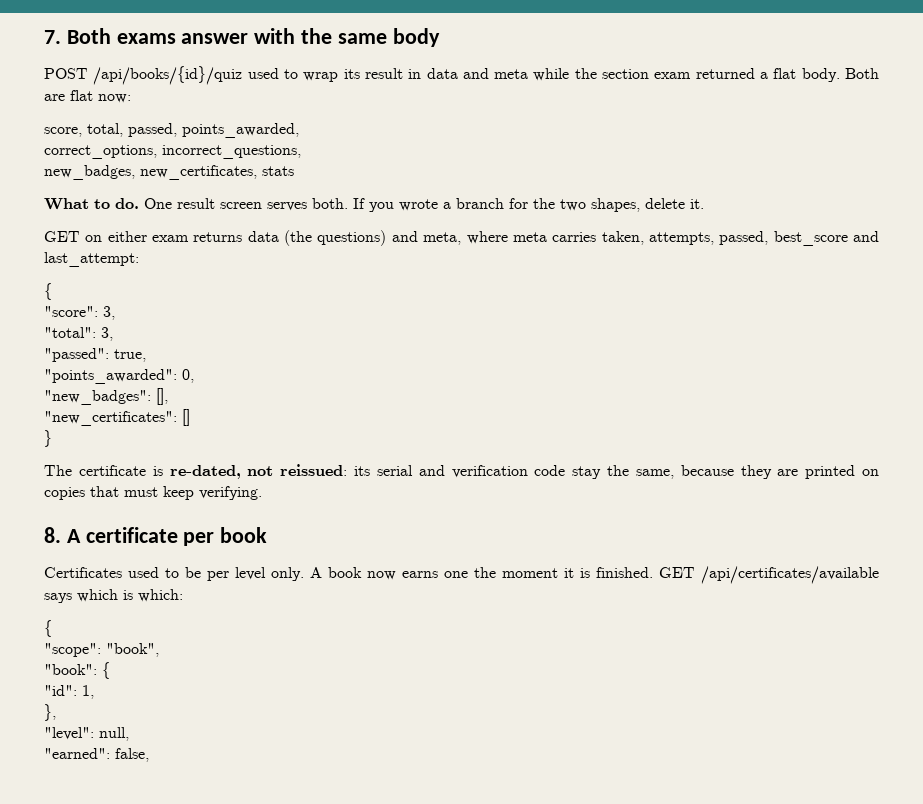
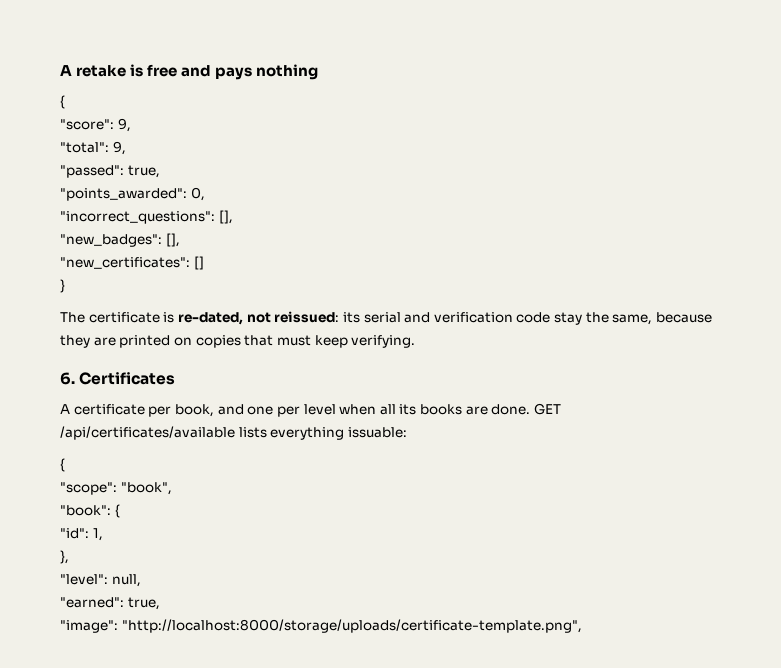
- 7. Both exams answer with the same body
- POST /api/books/{id}/quiz used to wrap its result in data and meta while the section exam returned a flat body. Both are flat now:
- score, total, passed, points_awarded,
- correct_options, incorrect_questions,
- new_badges, new_certificates, stats
- What to do. One result screen serves both. If you wrote a branch for the two shapes, delete it.
- GET on either exam returns data (the questions) and meta, where meta carries taken, attempts, passed, best_score and last_attempt:
+ A retake is free and pays nothing
- "score": 3,
+ "score": 9,
- "total": 3,
+ "total": 9,
+ "incorrect_questions": [],
- 8. A certificate per book
- Certificates used to be per level only. A book now earns one the moment it is finished. GET /api/certificates/available says which is which:
+ 6. Certificates
+ A certificate per book, and one per level when all its books are done. GET /api/certificates/available lists everything issuable:
- "earned": false,
+ "earned": true,
+ "image": "http://localhost:8000/storage/uploads/certificate-template.png",

